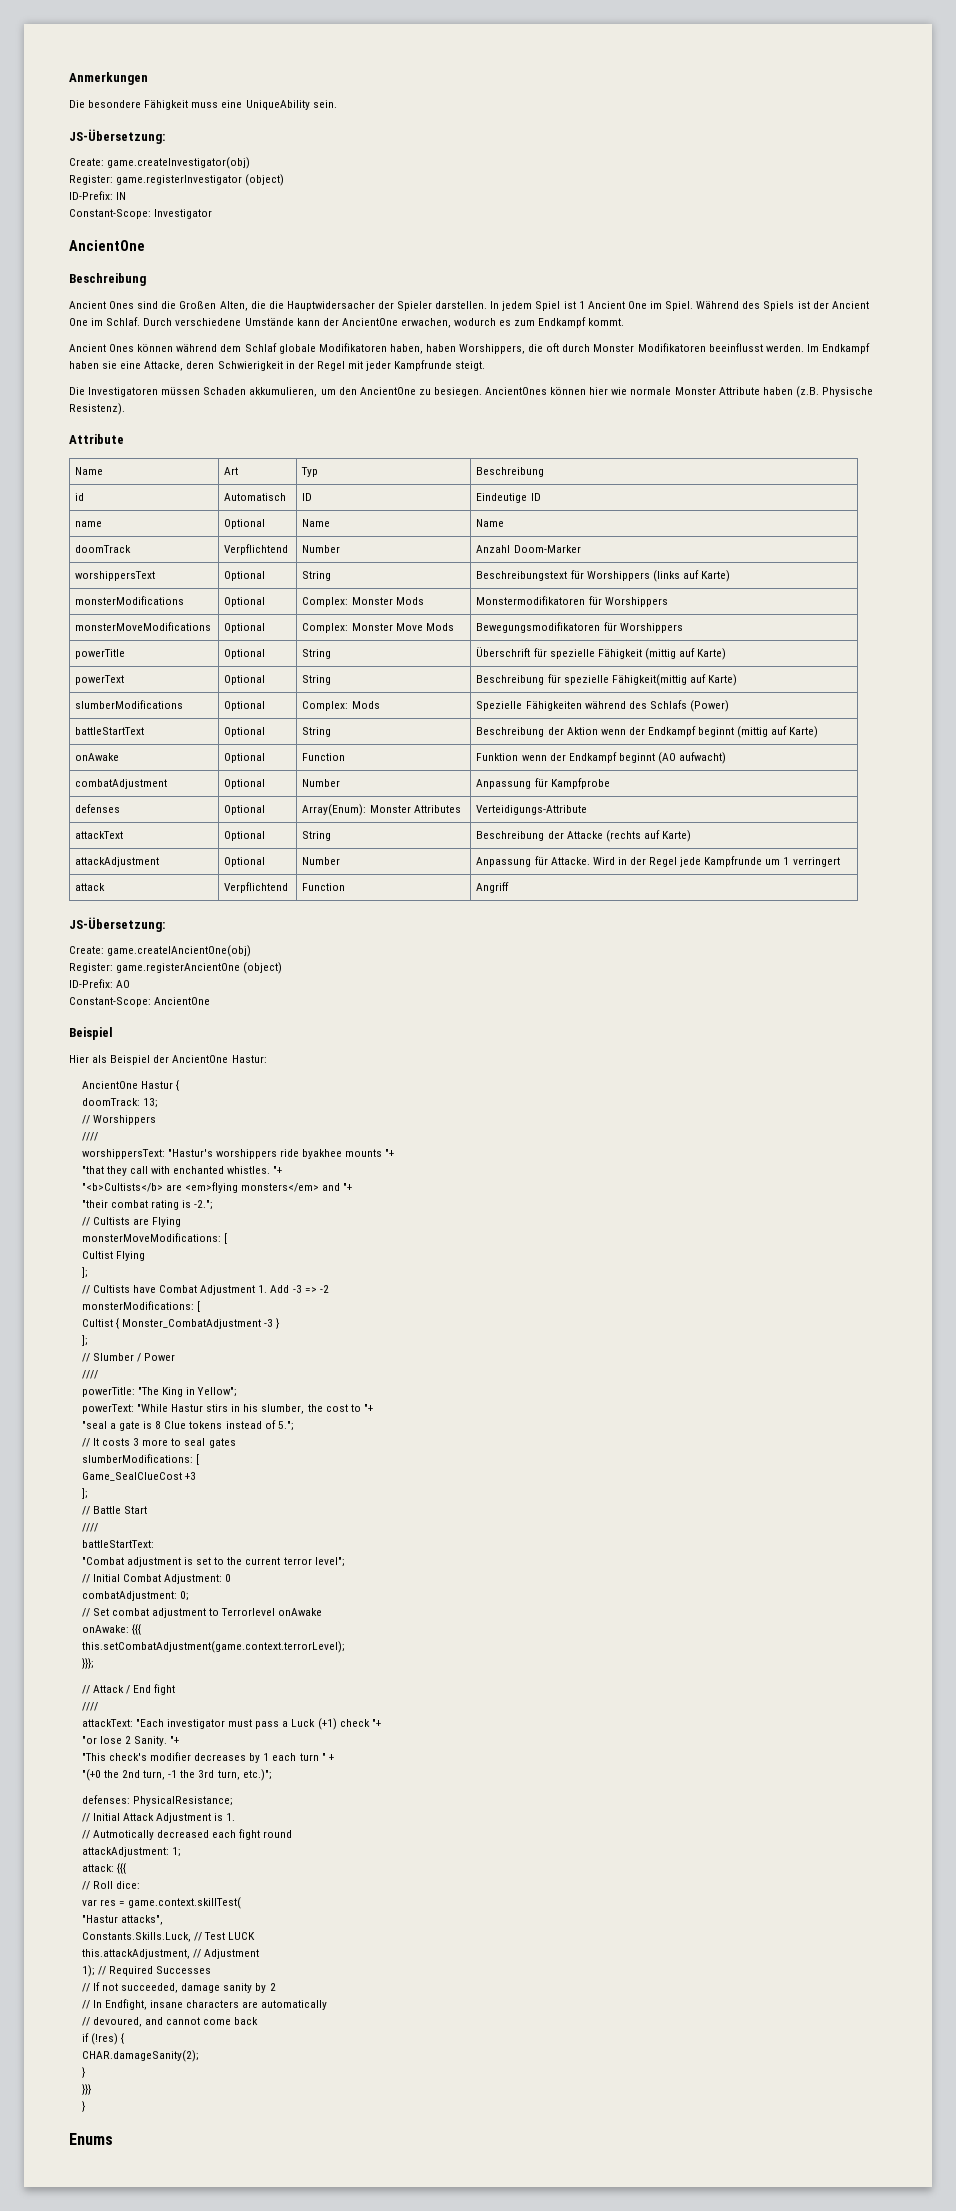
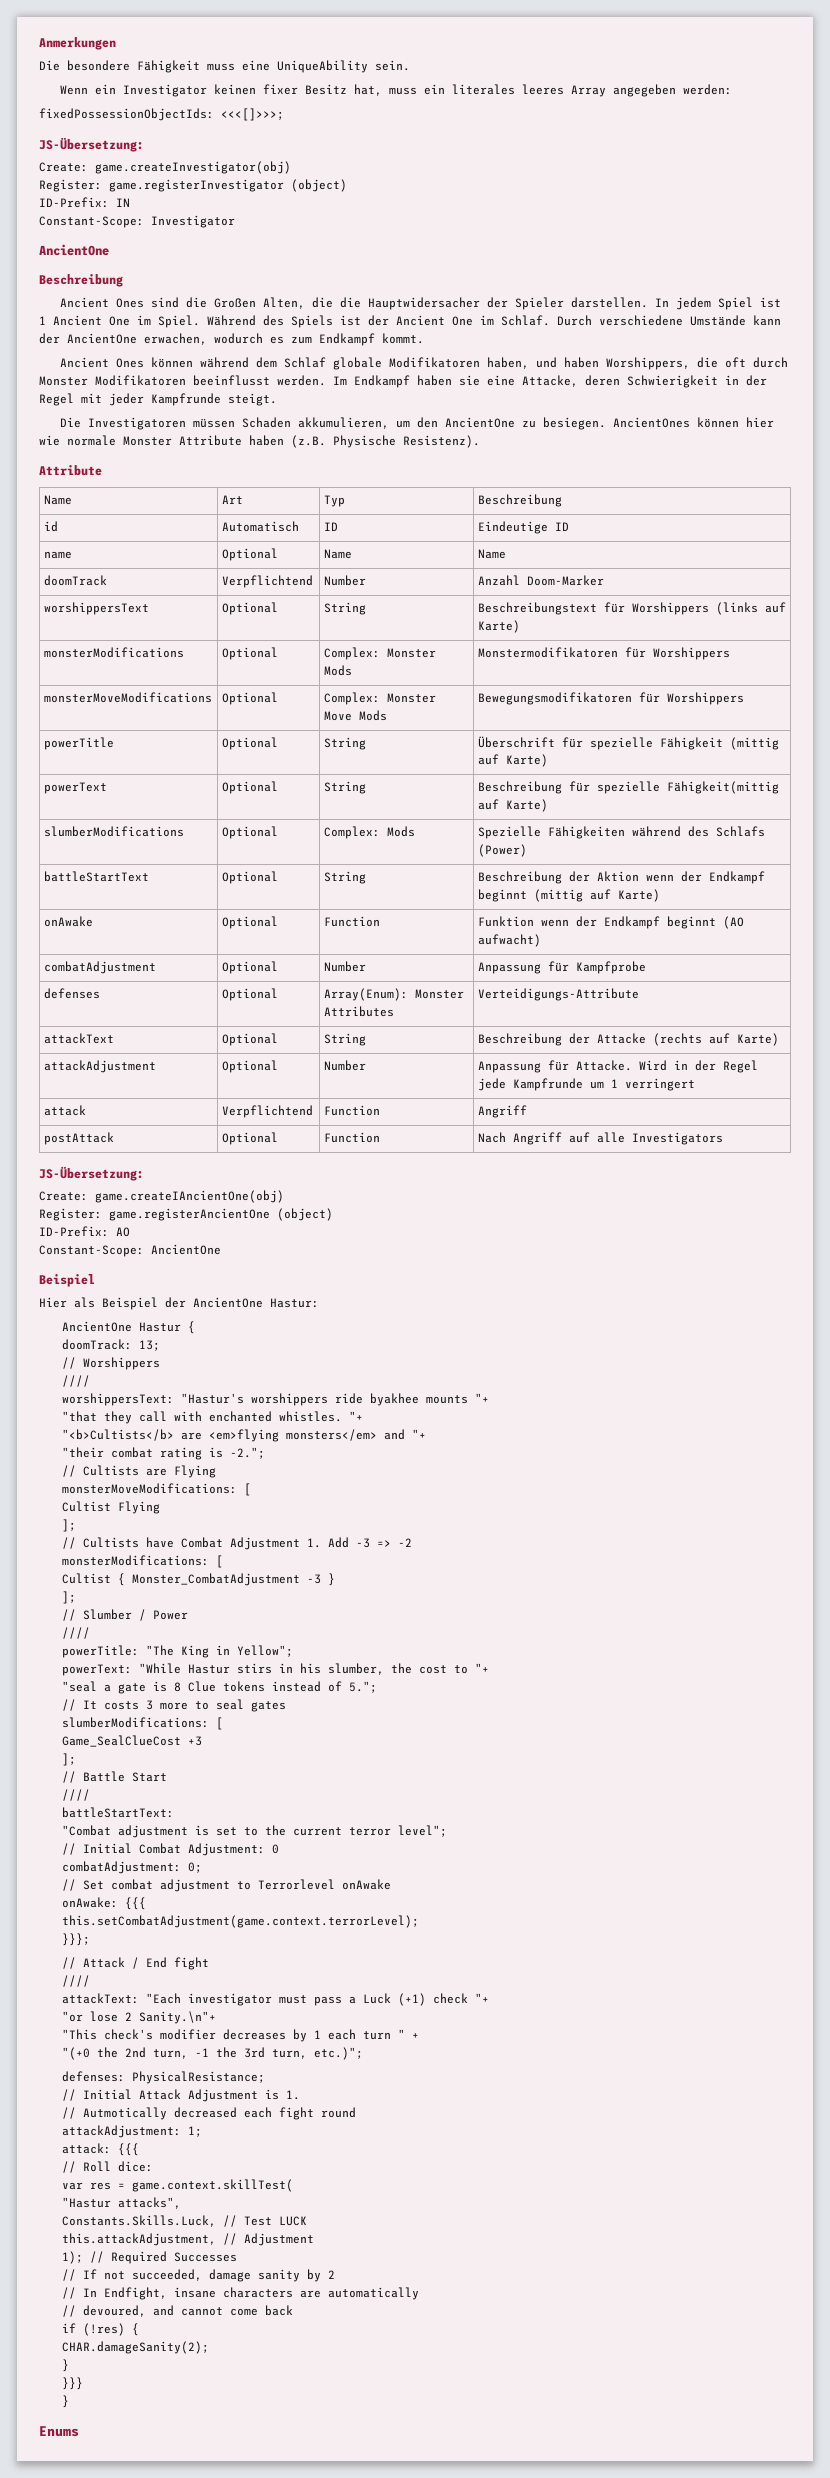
+ Wenn ein Investigator keinen fixer Besitz hat, muss ein literales leeres Array angegeben werden:
+ fixedPossessionObjectIds: <<<[]>>>;
- Ancient Ones können während dem Schlaf globale Modifikatoren haben, haben Worshippers, die oft durch Monster Modifikatoren beeinflusst werden.
+ Ancient Ones können während dem Schlaf globale Modifikatoren haben, und haben Worshippers, die oft durch Monster Modifikatoren beeinflusst werden.
+ postAttack | Optional | Function | Nach Angriff auf alle Investigators
- "or lose 2 Sanity. "+
+ "or lose 2 Sanity.\n"+

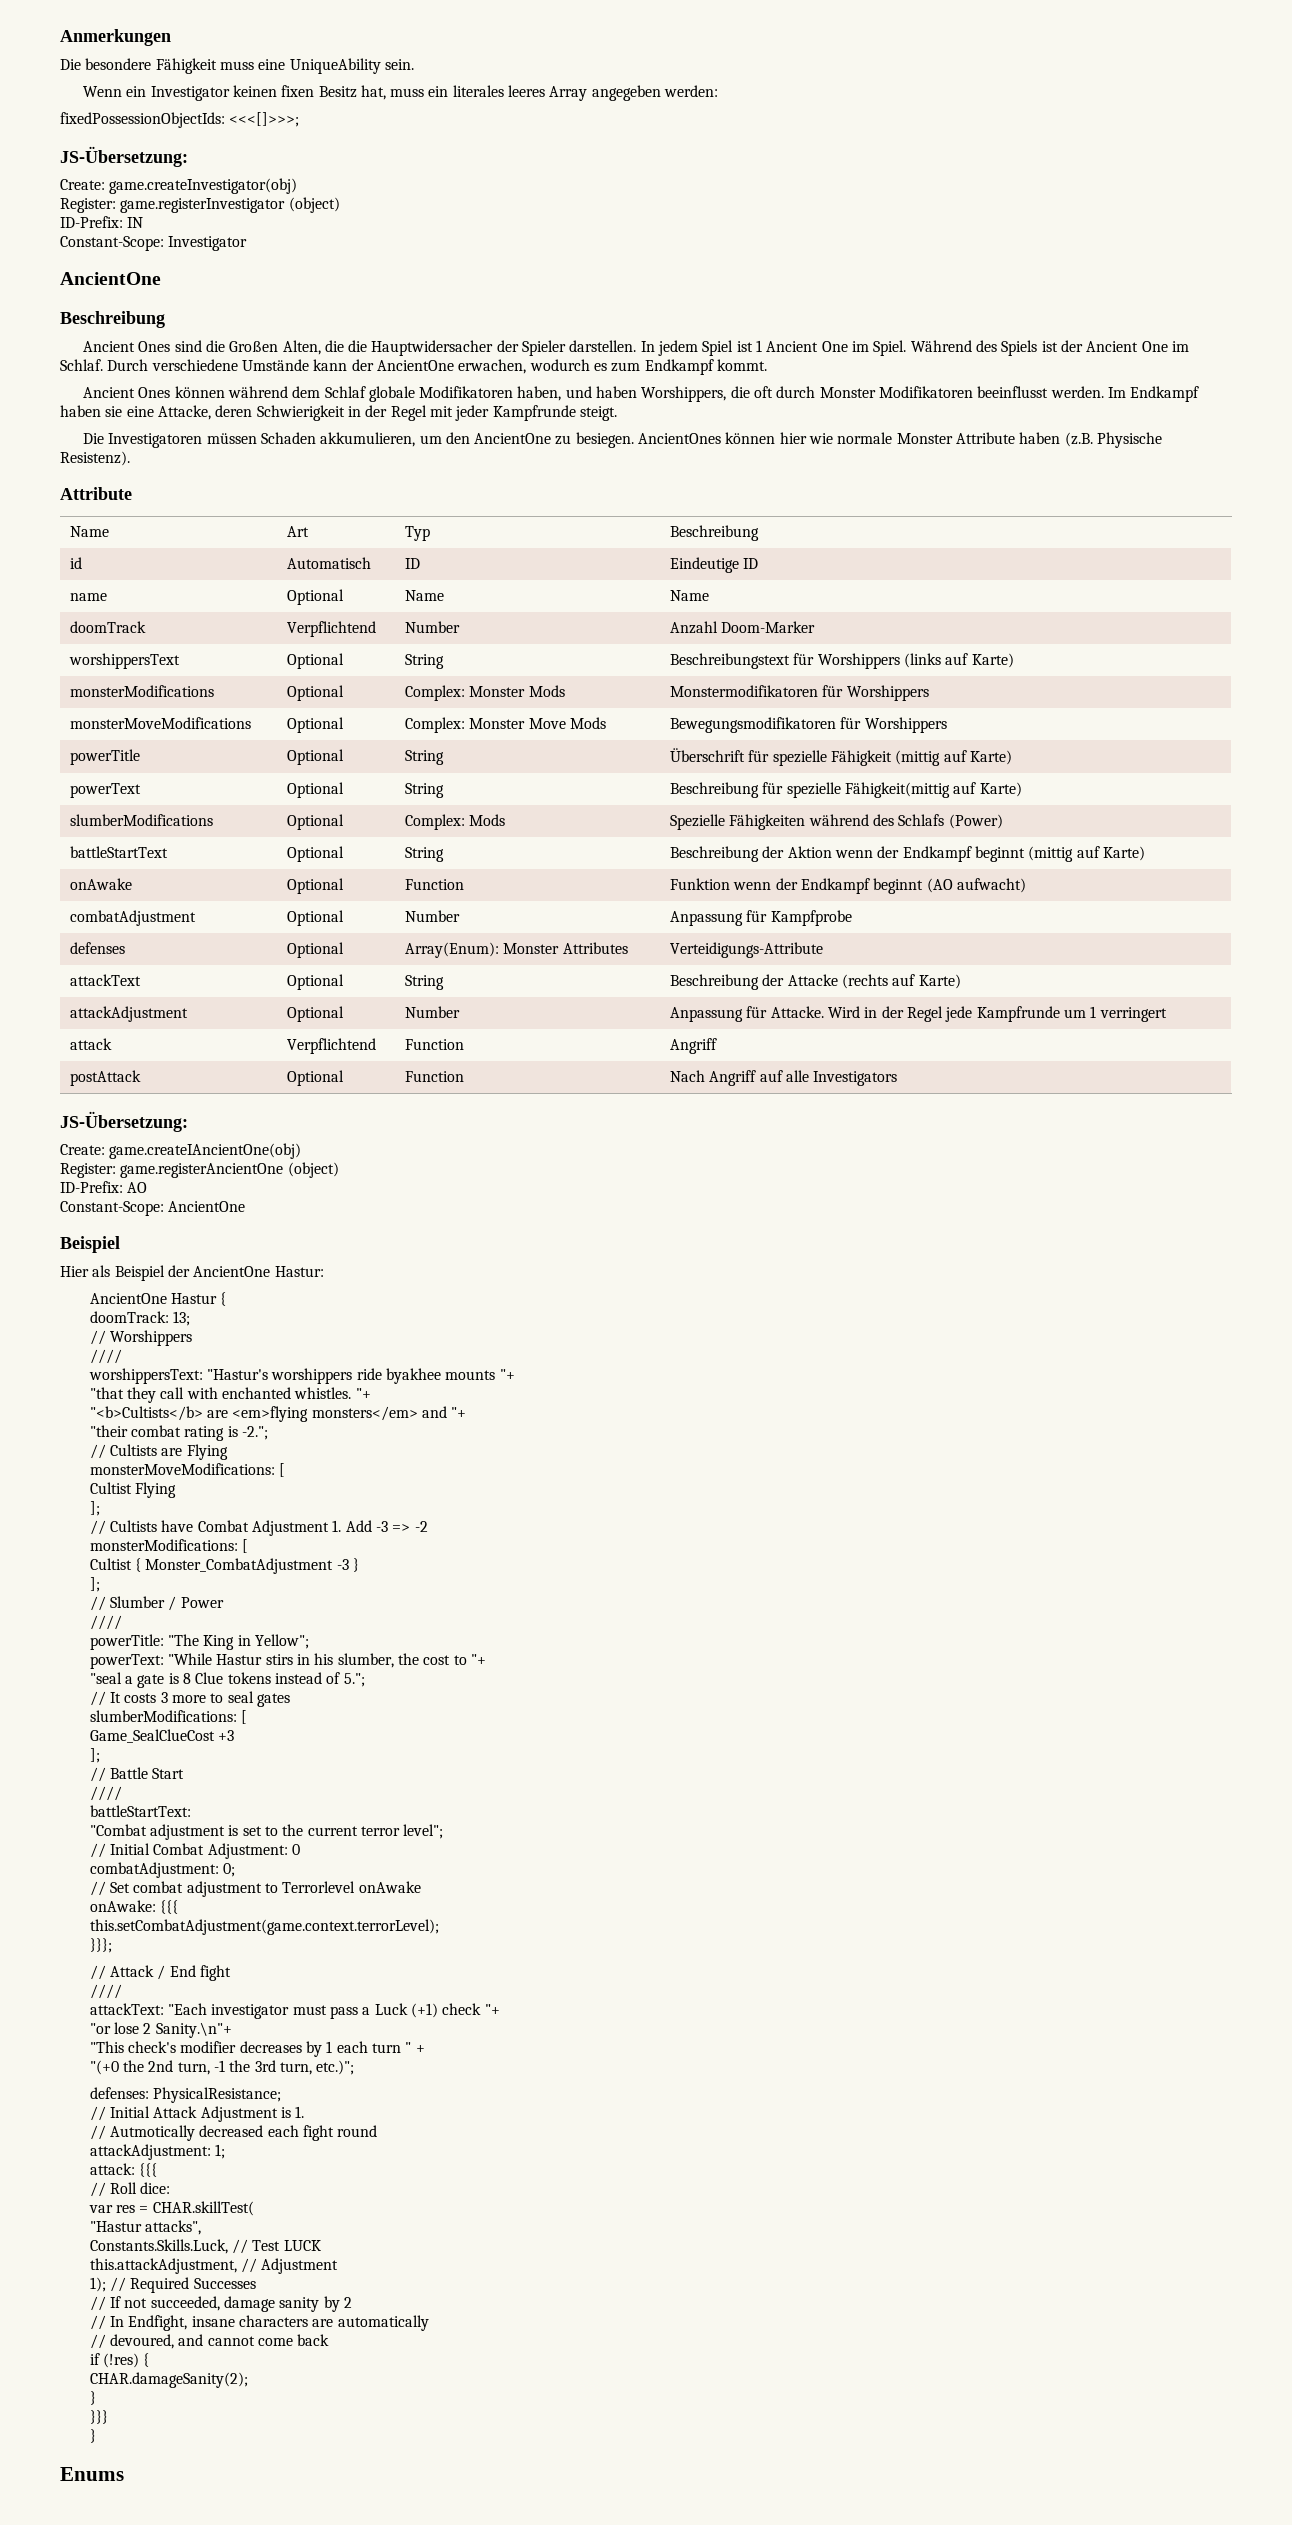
- Wenn ein Investigator keinen fixer Besitz hat, muss ein literales leeres Array angegeben werden:
+ Wenn ein Investigator keinen fixen Besitz hat, muss ein literales leeres Array angegeben werden:
- var res = game.context.skillTest(
+ var res = CHAR.skillTest(

